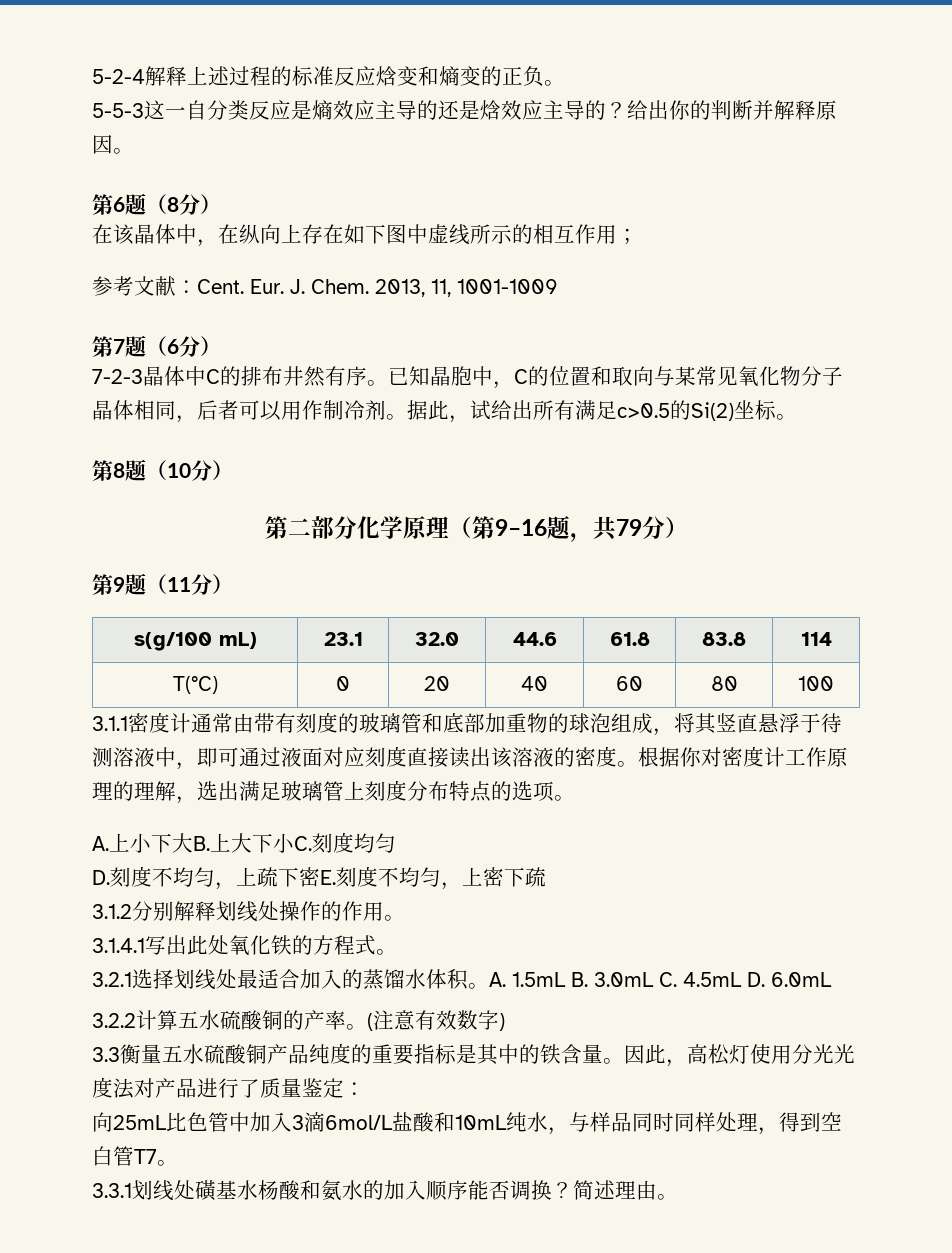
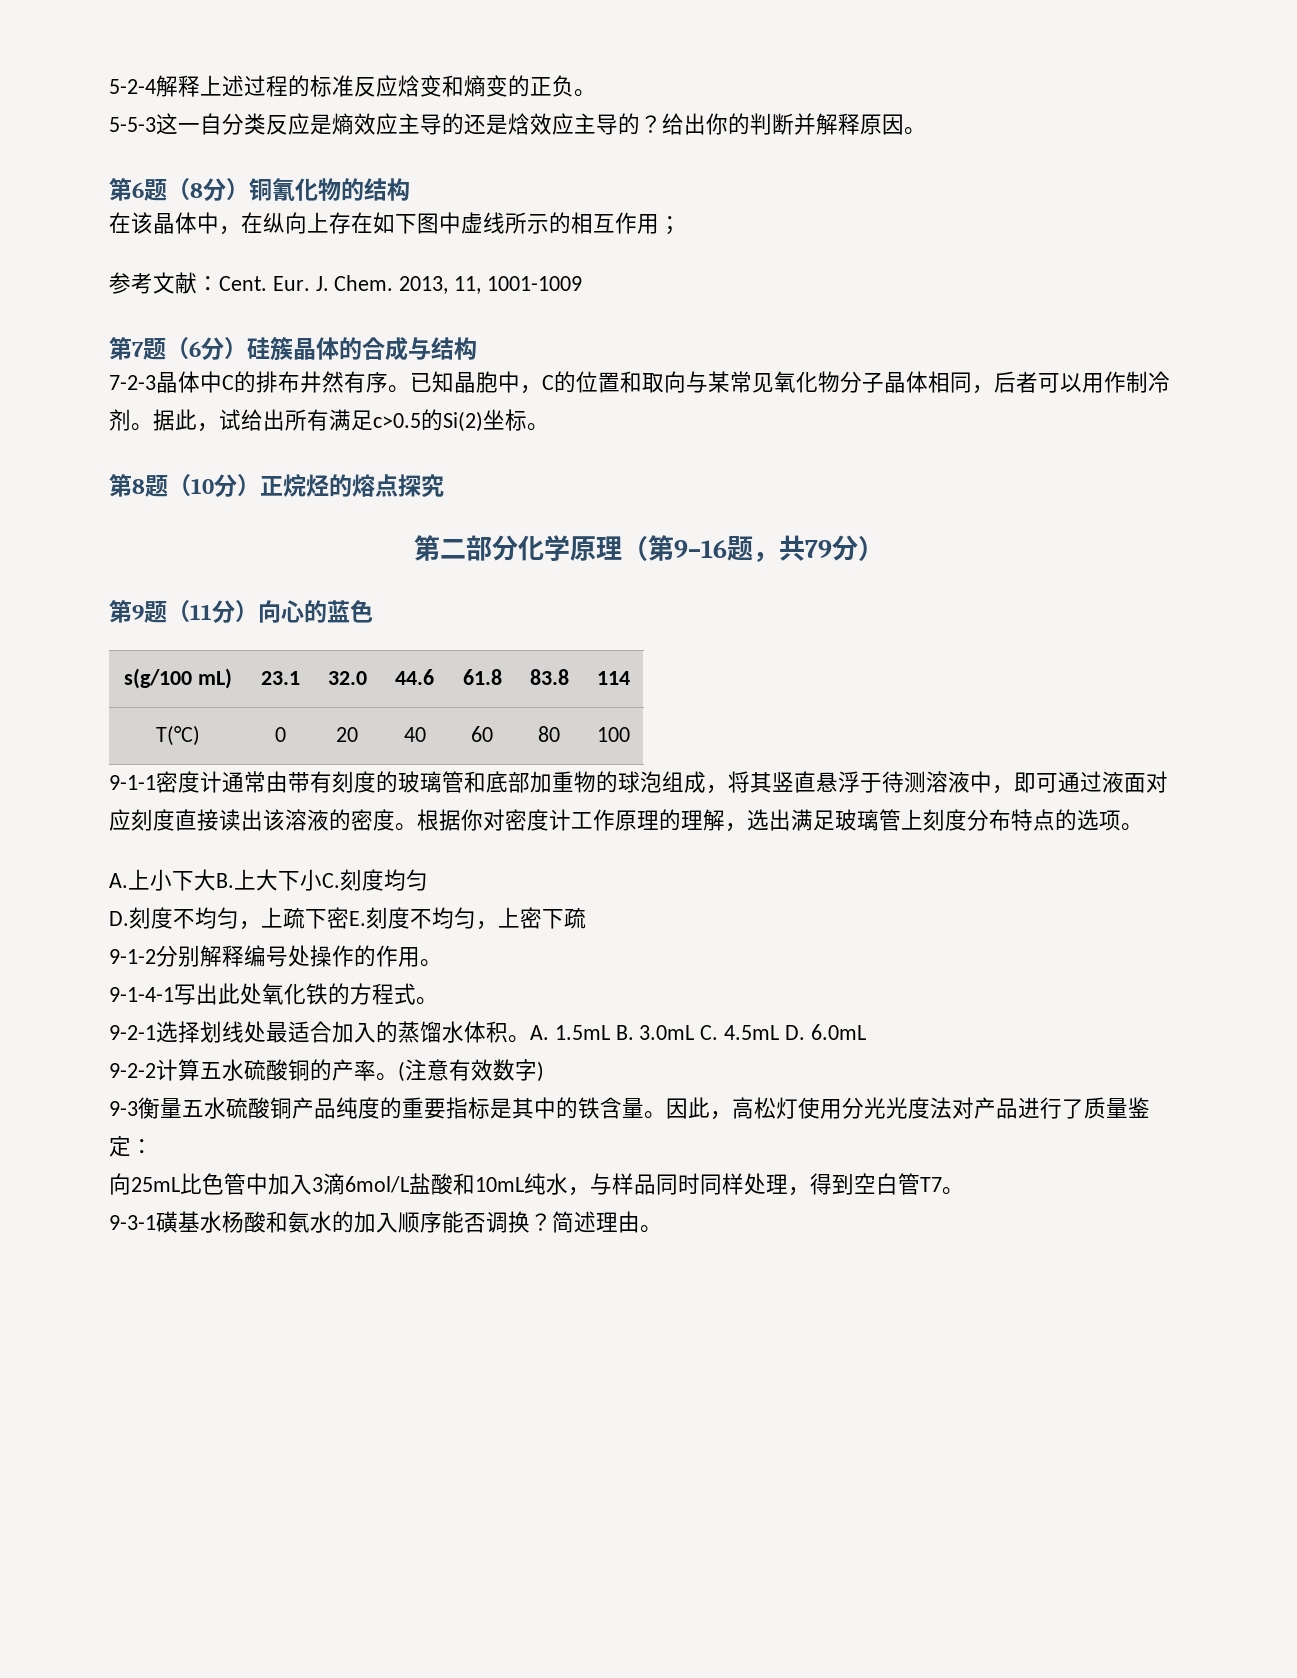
- 第6题（8分）
+ 第6题（8分）铜氰化物的结构
- 第7题（6分）
+ 第7题（6分）硅簇晶体的合成与结构
- 第8题（10分）
+ 第8题（10分）正烷烃的熔点探究
- 第9题（11分）
+ 第9题（11分）向心的蓝色
- 3.1.1密度计通常由带有刻度的玻璃管和底部加重物的球泡组成，将其竖直悬浮于待测溶液中，即可通过液面对应刻度直接读出该溶液的密度。
+ 9-1-1密度计通常由带有刻度的玻璃管和底部加重物的球泡组成，将其竖直悬浮于待测溶液中，即可通过液面对应刻度直接读出该溶液的密度。
- 3.1.2分别解释划线处操作的作用。
+ 9-1-2分别解释编号处操作的作用。
- 3.1.4.1写出此处氧化铁的方程式。
+ 9-1-4-1写出此处氧化铁的方程式。
- 3.2.1选择划线处最适合加入的蒸馏水体积。
+ 9-2-1选择划线处最适合加入的蒸馏水体积。
- 3.2.2计算五水硫酸铜的产率。
+ 9-2-2计算五水硫酸铜的产率。
- 3.3衡量五水硫酸铜产品纯度的重要指标是其中的铁含量。
+ 9-3衡量五水硫酸铜产品纯度的重要指标是其中的铁含量。
- 3.3.1划线处磺基水杨酸和氨水的加入顺序能否调换？
+ 9-3-1磺基水杨酸和氨水的加入顺序能否调换？

